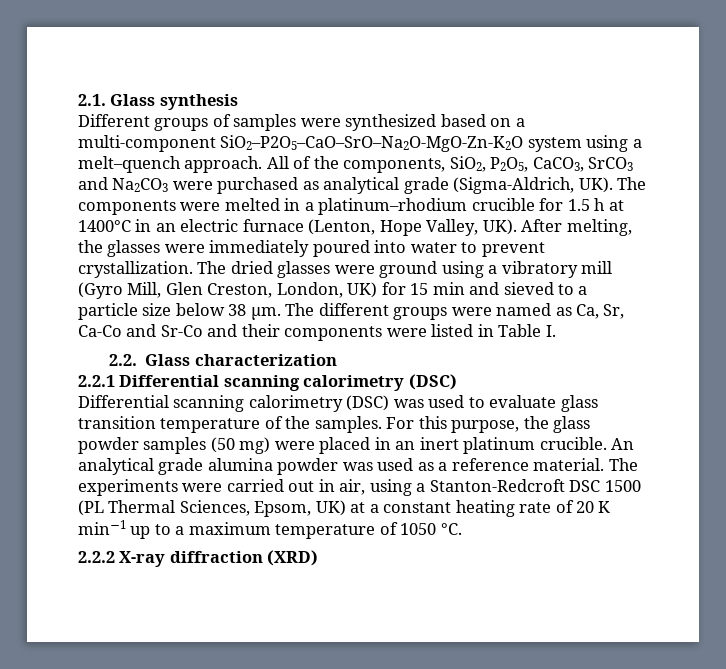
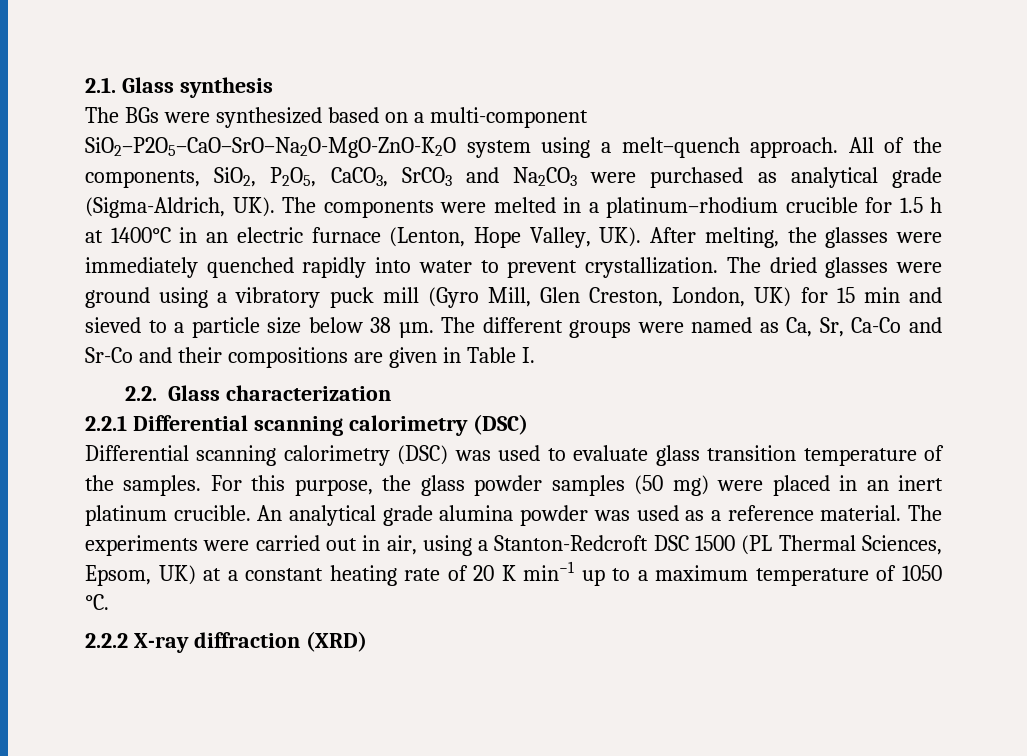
- Different groups of samples were synthesized based on a multi-component SiO2–P2O5–CaO–SrO–Na2O-MgO-Zn-K2O system using a melt–quench approach.
+ The BGs were synthesized based on a multi-component SiO2–P2O5–CaO–SrO–Na2O-MgO-ZnO-K2O system using a melt–quench approach.
- All of the components, SiO2, P2O5, CaCO3, SrCO3 and Na2CO3 were purchased as analytical grade (Sigma-Aldrich, UK). The components were melted in a platinum–rhodium crucible for 1.5 h at 1400°C in an electric furnace (Lenton, Hope Valley, UK). After melting, the glasses were immediately poured into water to prevent crystallization.
+ All of the components, SiO2, P2O5, CaCO3, SrCO3 and Na2CO3 were purchased as analytical grade (Sigma-Aldrich, UK). The components were melted in a platinum–rhodium crucible for 1.5 h at 1400°C in an electric furnace (Lenton, Hope Valley, UK). After melting, the glasses were immediately quenched rapidly into water to prevent crystallization.
- The dried glasses were ground using a vibratory mill (Gyro Mill, Glen Creston, London, UK) for 15 min and sieved to a particle size below 38 µm.
+ The dried glasses were ground using a vibratory puck mill (Gyro Mill, Glen Creston, London, UK) for 15 min and sieved to a particle size below 38 µm.
- The different groups were named as Ca, Sr, Ca-Co and Sr-Co and their components were listed in Table I.
+ The different groups were named as Ca, Sr, Ca-Co and Sr-Co and their compositions are given in Table I.

